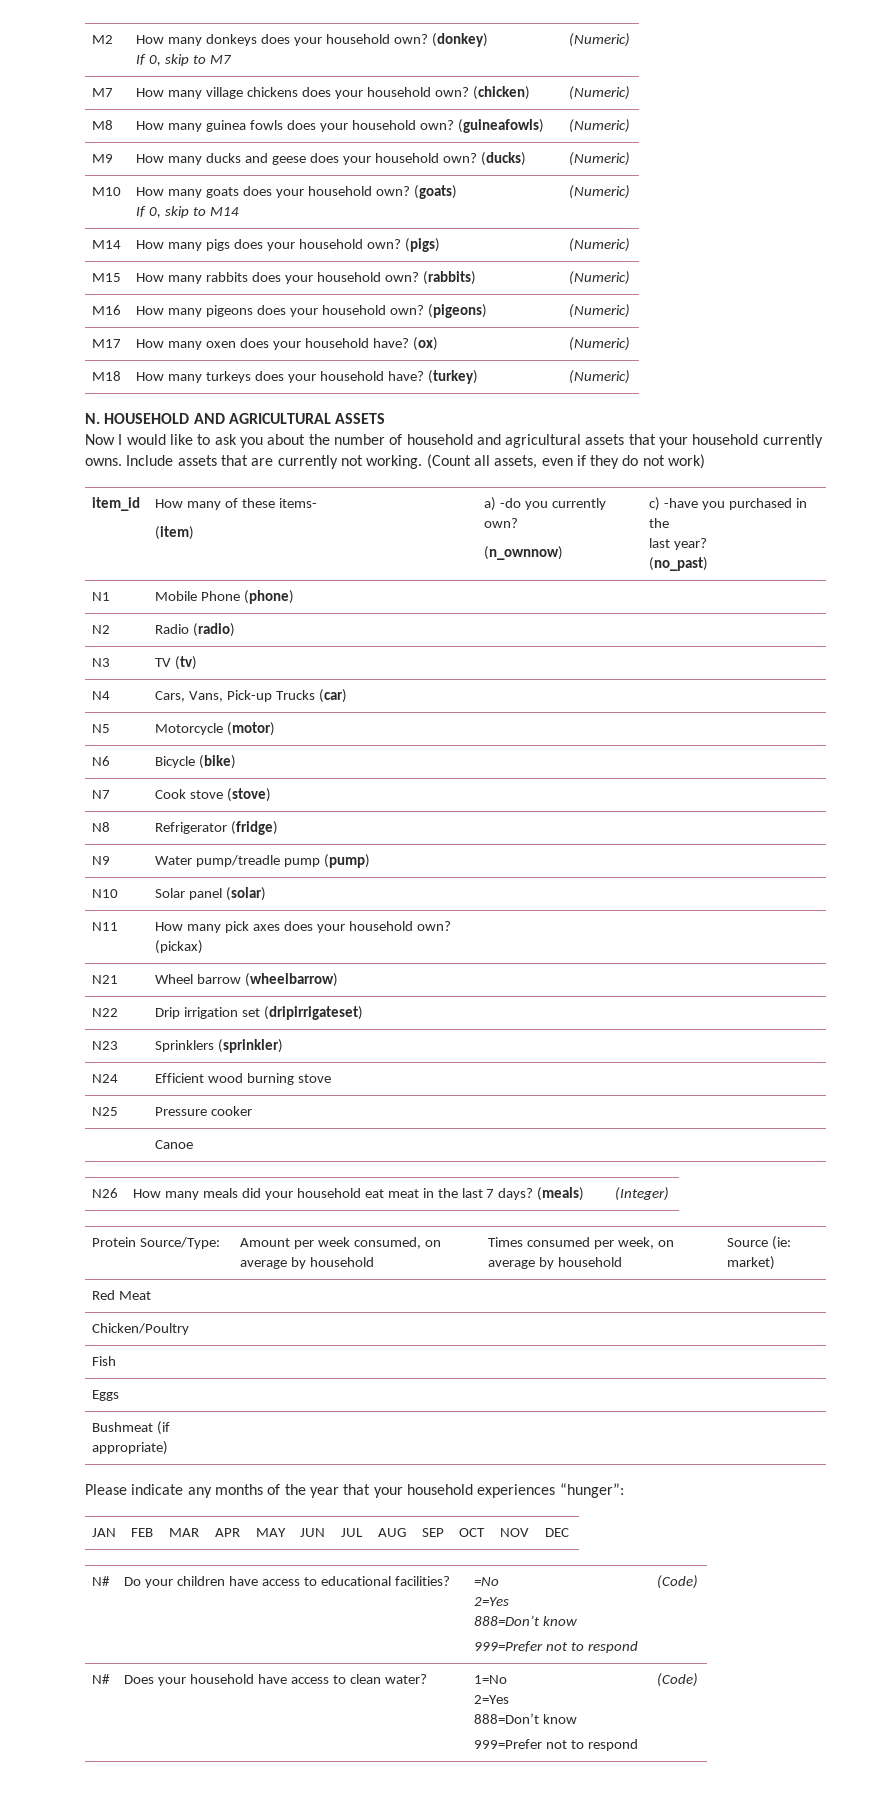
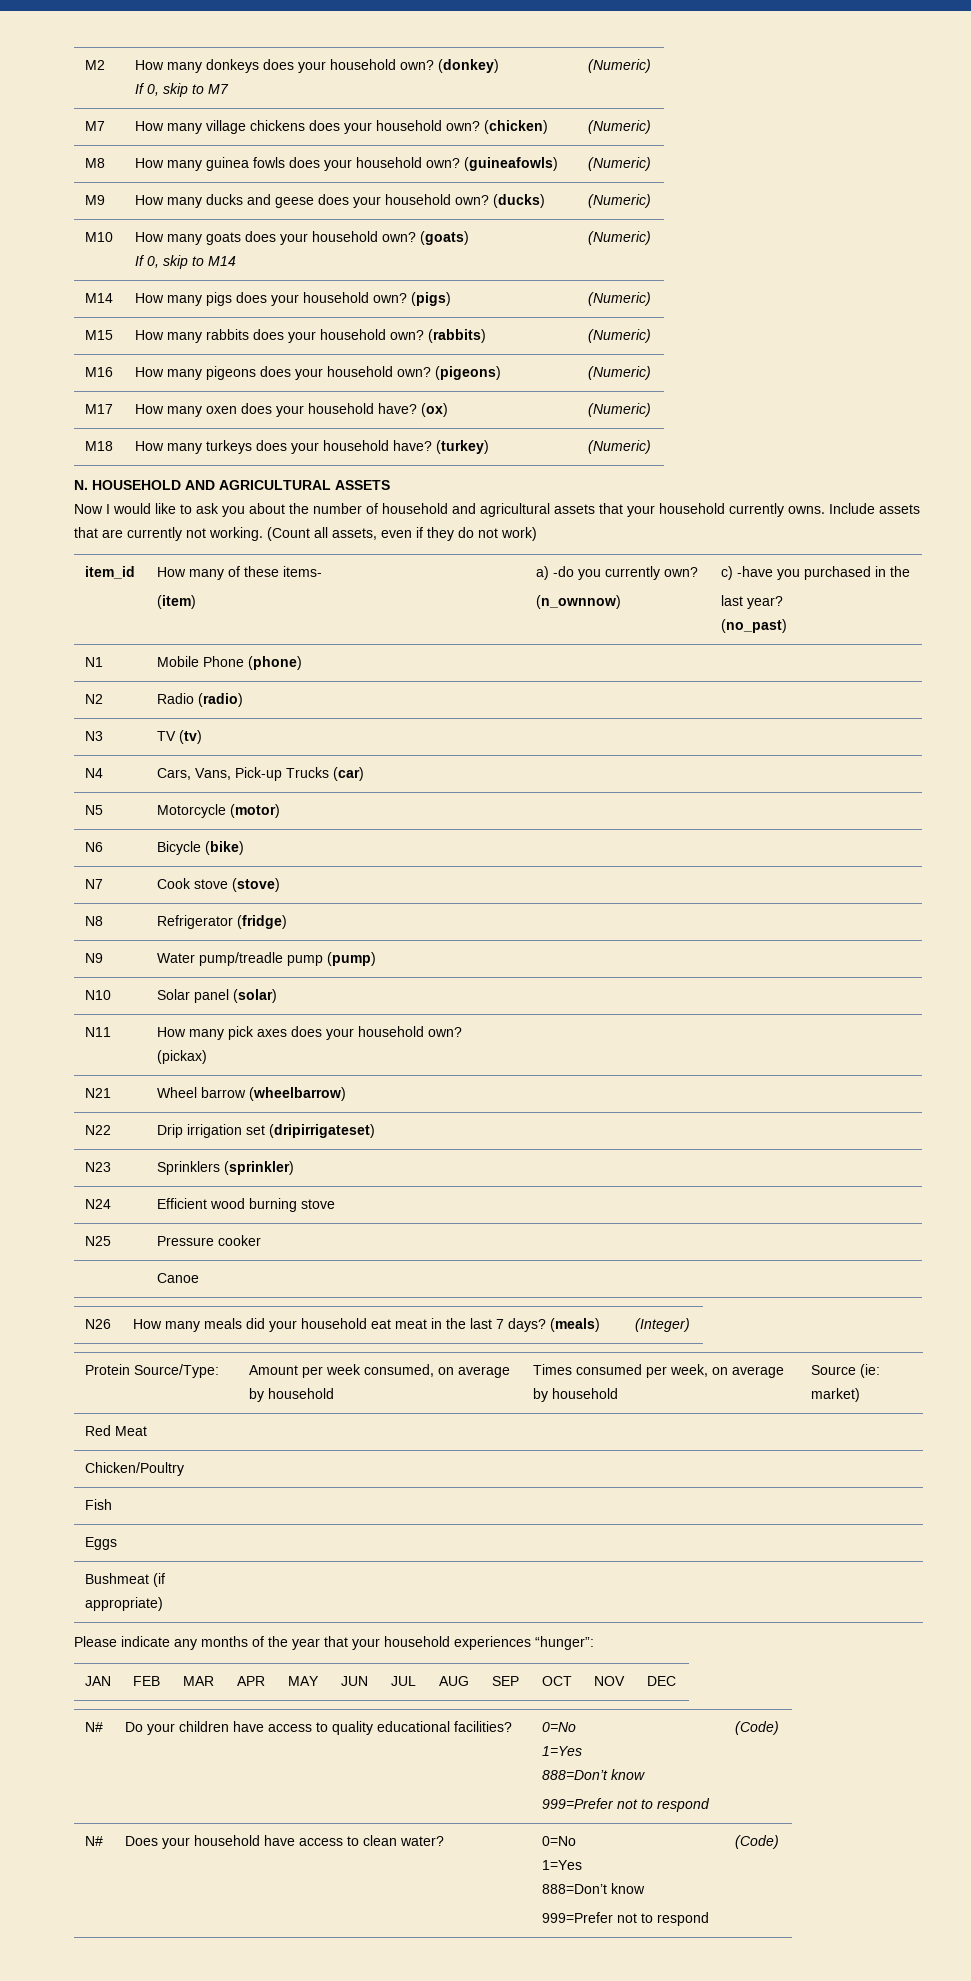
- N# | Do your children have access to educational facilities? | =No
- 2=Yes
+ N# | Do your children have access to quality educational facilities? | 0=No
+ 1=Yes
- N# | Does your household have access to clean water? | 1=No
- 2=Yes
+ N# | Does your household have access to clean water? | 0=No
+ 1=Yes

